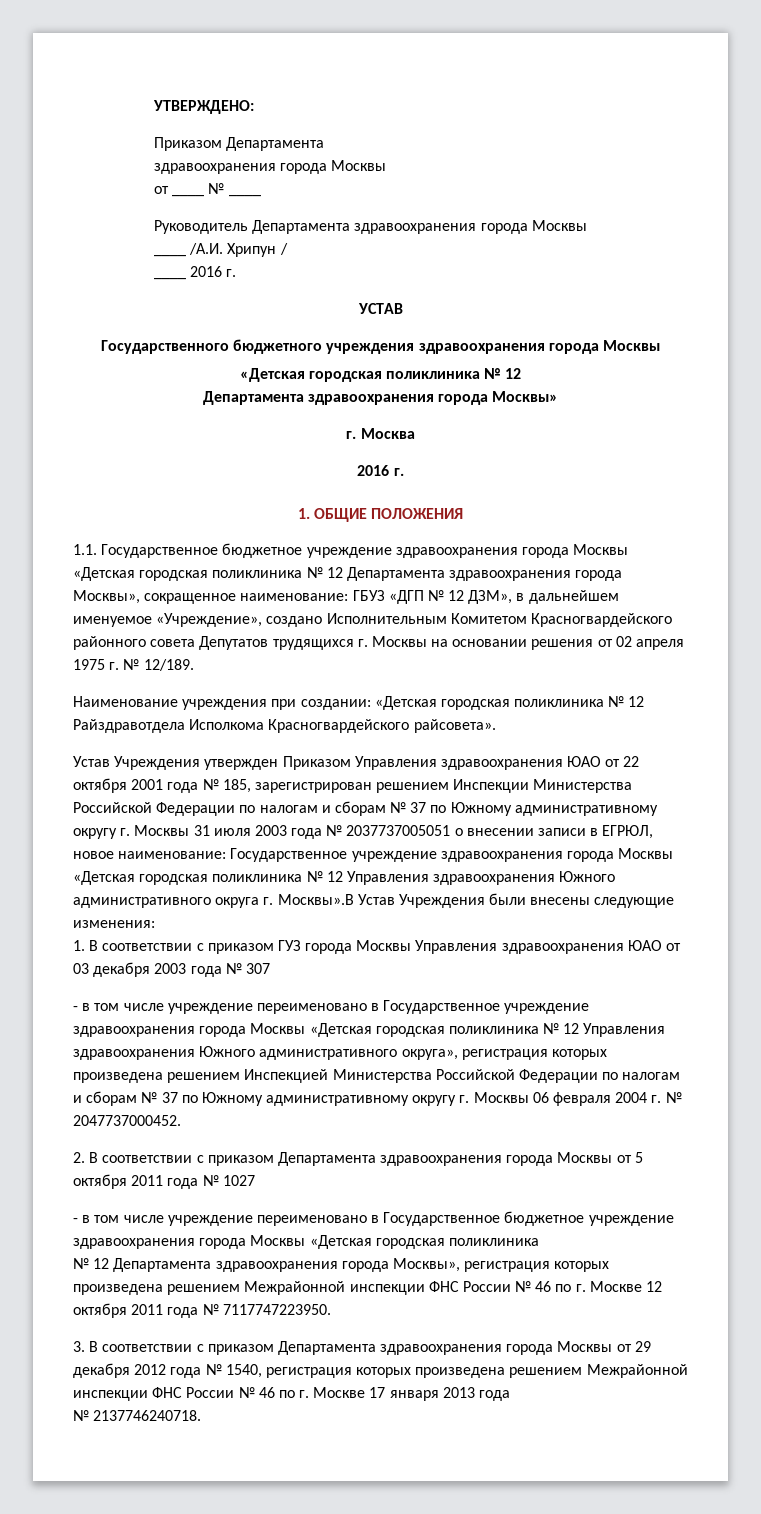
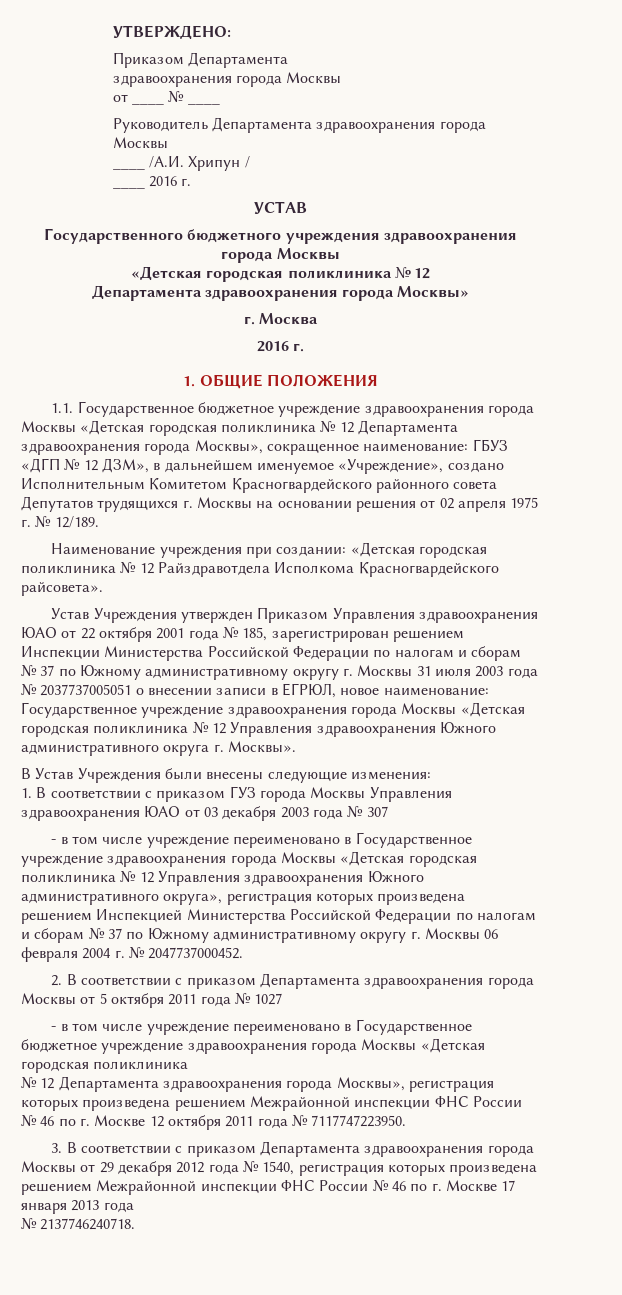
- Государственное учреждение здравоохранения города Москвы «Детская городская поликлиника № 12 Управления здравоохранения Южного административного округа г. Москвы».В Устав Учреждения были внесены следующие изменения:
+ Государственное учреждение здравоохранения города Москвы «Детская городская поликлиника № 12 Управления здравоохранения Южного административного округа г. Москвы».
+ В Устав Учреждения были внесены следующие изменения:

